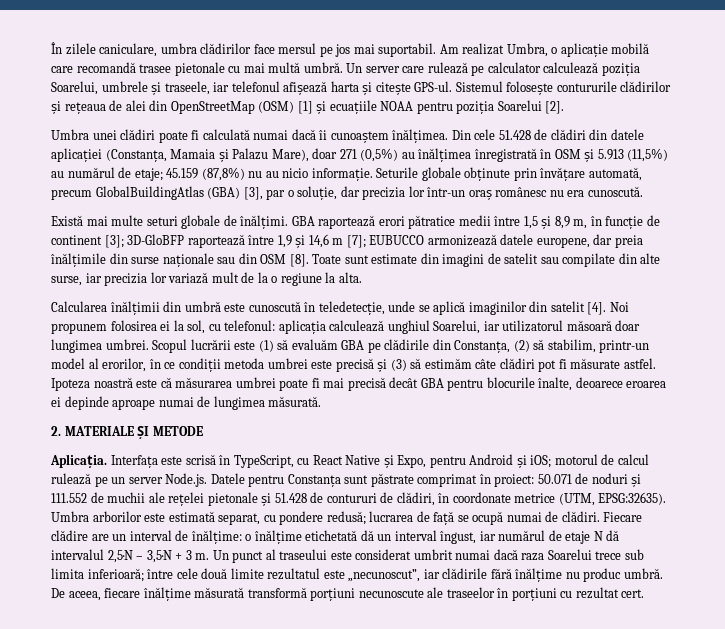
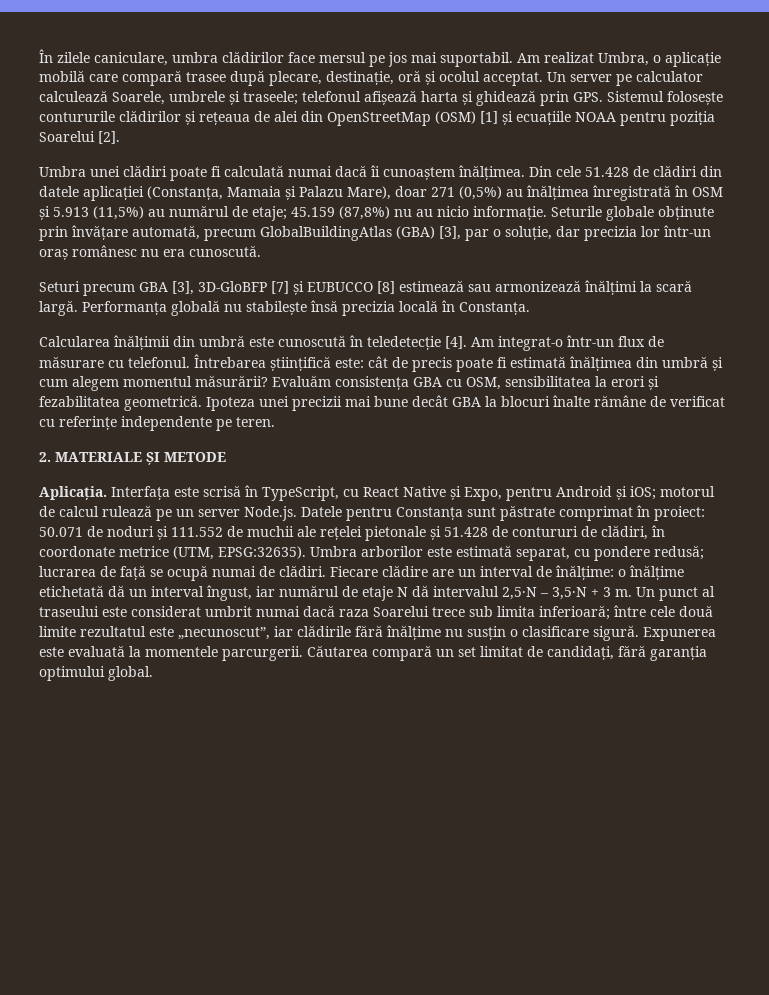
- Am realizat Umbra, o aplicație mobilă care recomandă trasee pietonale cu mai multă umbră. Un server care rulează pe calculator calculează poziția Soarelui, umbrele și traseele, iar telefonul afișează harta și citește GPS-ul. Sistemul folosește contururile clădirilor și rețeaua de alei din OpenStreetMap (OSM) [1] și ecuațiile NOAA pentru poziția Soarelui [2].
+ Am realizat Umbra, o aplicație mobilă care compară trasee după plecare, destinație, oră și ocolul acceptat. Un server pe calculator calculează Soarele, umbrele și traseele; telefonul afișează harta și ghidează prin GPS. Sistemul folosește contururile clădirilor și rețeaua de alei din OpenStreetMap (OSM) [1] și ecuațiile NOAA pentru poziția Soarelui [2].
- Există mai multe seturi globale de înălțimi. GBA raportează erori pătratice medii între 1,5 și 8,9 m, în funcție de continent [3]; 3D-GloBFP raportează între 1,9 și 14,6 m [7]; EUBUCCO armonizează datele europene, dar preia înălțimile din surse naționale sau din OSM [8]. Toate sunt estimate din imagini de satelit sau compilate din alte surse, iar precizia lor variază mult de la o regiune la alta.
+ Seturi precum GBA [3], 3D-GloBFP [7] și EUBUCCO [8] estimează sau armonizează înălțimi la scară largă. Performanța globală nu stabilește însă precizia locală în Constanța.
- Calcularea înălțimii din umbră este cunoscută în teledetecție, unde se aplică imaginilor din satelit [4]. Noi propunem folosirea ei la sol, cu telefonul: aplicația calculează unghiul Soarelui, iar utilizatorul măsoară doar lungimea umbrei. Scopul lucrării este (1) să evaluăm GBA pe clădirile din Constanța, (2) să stabilim, printr-un model al erorilor, în ce condiții metoda umbrei este precisă și (3) să estimăm câte clădiri pot fi măsurate astfel. Ipoteza noastră este că măsurarea umbrei poate fi mai precisă decât GBA pentru blocurile înalte, deoarece eroarea ei depinde aproape numai de lungimea măsurată.
+ Calcularea înălțimii din umbră este cunoscută în teledetecție [4]. Am integrat-o într-un flux de măsurare cu telefonul. Întrebarea științifică este: cât de precis poate fi estimată înălțimea din umbră și cum alegem momentul măsurării? Evaluăm consistența GBA cu OSM, sensibilitatea la erori și fezabilitatea geometrică. Ipoteza unei precizii mai bune decât GBA la blocuri înalte rămâne de verificat cu referințe independente pe teren.
- Un punct al traseului este considerat umbrit numai dacă raza Soarelui trece sub limita inferioară; între cele două limite rezultatul este „necunoscut”, iar clădirile fără înălțime nu produc umbră. De aceea, fiecare înălțime măsurată transformă porțiuni necunoscute ale traseelor în porțiuni cu rezultat cert.
+ Un punct al traseului este considerat umbrit numai dacă raza Soarelui trece sub limita inferioară; între cele două limite rezultatul este „necunoscut”, iar clădirile fără înălțime nu susțin o clasificare sigură. Expunerea este evaluată la momentele parcurgerii. Căutarea compară un set limitat de candidați, fără garanția optimului global.

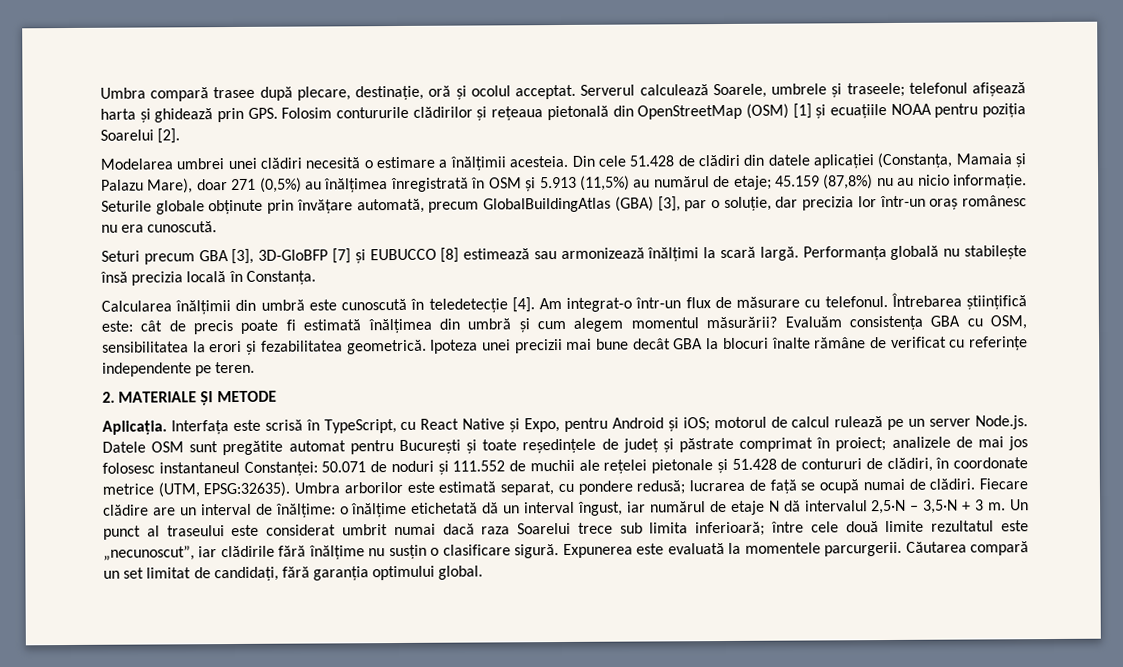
- În zilele caniculare, umbra clădirilor face mersul pe jos mai suportabil. Am realizat Umbra, o aplicație mobilă care compară trasee după plecare, destinație, oră și ocolul acceptat.
+ Umbra compară trasee după plecare, destinație, oră și ocolul acceptat.
- Un server pe calculator calculează Soarele, umbrele și traseele; telefonul afișează harta și ghidează prin GPS. Sistemul folosește contururile clădirilor și rețeaua de alei din OpenStreetMap (OSM) [1] și ecuațiile NOAA pentru poziția Soarelui [2].
+ Serverul calculează Soarele, umbrele și traseele; telefonul afișează harta și ghidează prin GPS. Folosim contururile clădirilor și rețeaua pietonală din OpenStreetMap (OSM) [1] și ecuațiile NOAA pentru poziția Soarelui [2].
- Umbra unei clădiri poate fi calculată numai dacă îi cunoaștem înălțimea.
+ Modelarea umbrei unei clădiri necesită o estimare a înălțimii acesteia.
- Interfața este scrisă în TypeScript, cu React Native și Expo, pentru Android și iOS; motorul de calcul rulează pe un server Node.js. Datele pentru Constanța sunt păstrate comprimat în proiect: 50.071 de noduri și 111.552 de muchii ale rețelei pietonale și 51.428 de contururi de clădiri, în coordonate metrice (UTM, EPSG:32635).
+ Interfața este scrisă în TypeScript, cu React Native și Expo, pentru Android și iOS; motorul de calcul rulează pe un server Node.js. Datele OSM sunt pregătite automat pentru București și toate reședințele de județ și păstrate comprimat în proiect; analizele de mai jos folosesc instantaneul Constanței: 50.071 de noduri și 111.552 de muchii ale rețelei pietonale și 51.428 de contururi de clădiri, în coordonate metrice (UTM, EPSG:32635).

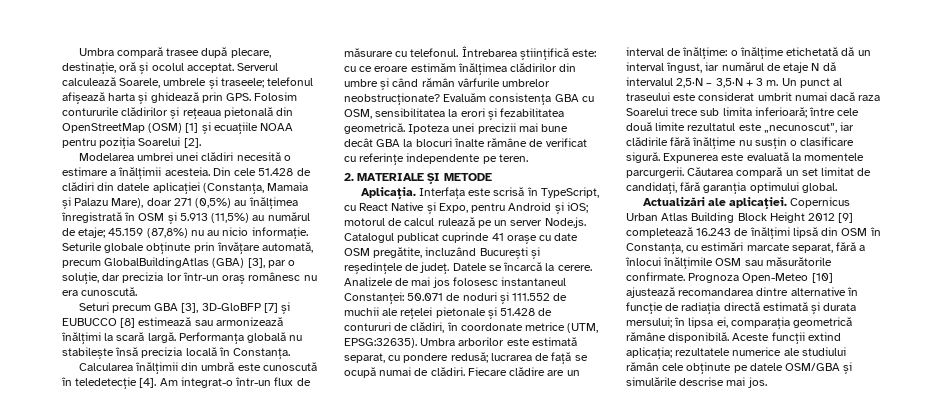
- Întrebarea științifică este: cât de precis poate fi estimată înălțimea din umbră și cum alegem momentul măsurării?
+ Întrebarea științifică este: cu ce eroare estimăm înălțimea clădirilor din umbre și când rămân vârfurile umbrelor neobstrucționate?
- Interfața este scrisă în TypeScript, cu React Native și Expo, pentru Android și iOS; motorul de calcul rulează pe un server Node.js. Datele OSM sunt pregătite automat pentru București și toate reședințele de județ și păstrate comprimat în proiect; analizele de mai jos folosesc instantaneul Constanței: 50.071 de noduri și 111.552 de muchii ale rețelei pietonale și 51.428 de contururi de clădiri, în coordonate metrice (UTM, EPSG:32635).
+ Interfața este scrisă în TypeScript, cu React Native și Expo, pentru Android și iOS; motorul de calcul rulează pe un server Node.js. Catalogul publicat cuprinde 41 orașe cu date OSM pregătite, incluzând București și reședințele de județ. Datele se încarcă la cerere. Analizele de mai jos folosesc instantaneul Constanței: 50.071 de noduri și 111.552 de muchii ale rețelei pietonale și 51.428 de contururi de clădiri, în coordonate metrice (UTM, EPSG:32635).
+ Actualizări ale aplicației. Copernicus Urban Atlas Building Block Height 2012 [9] completează 16.243 de înălțimi lipsă din OSM în Constanța, cu estimări marcate separat, fără a înlocui înălțimile OSM sau măsurătorile confirmate. Prognoza Open-Meteo [10] ajustează recomandarea dintre alternative în funcție de radiația directă estimată și durata mersului; în lipsa ei, comparația geometrică rămâne disponibilă. Aceste funcții extind aplicația; rezultatele numerice ale studiului rămân cele obținute pe datele OSM/GBA și simulările descrise mai jos.

